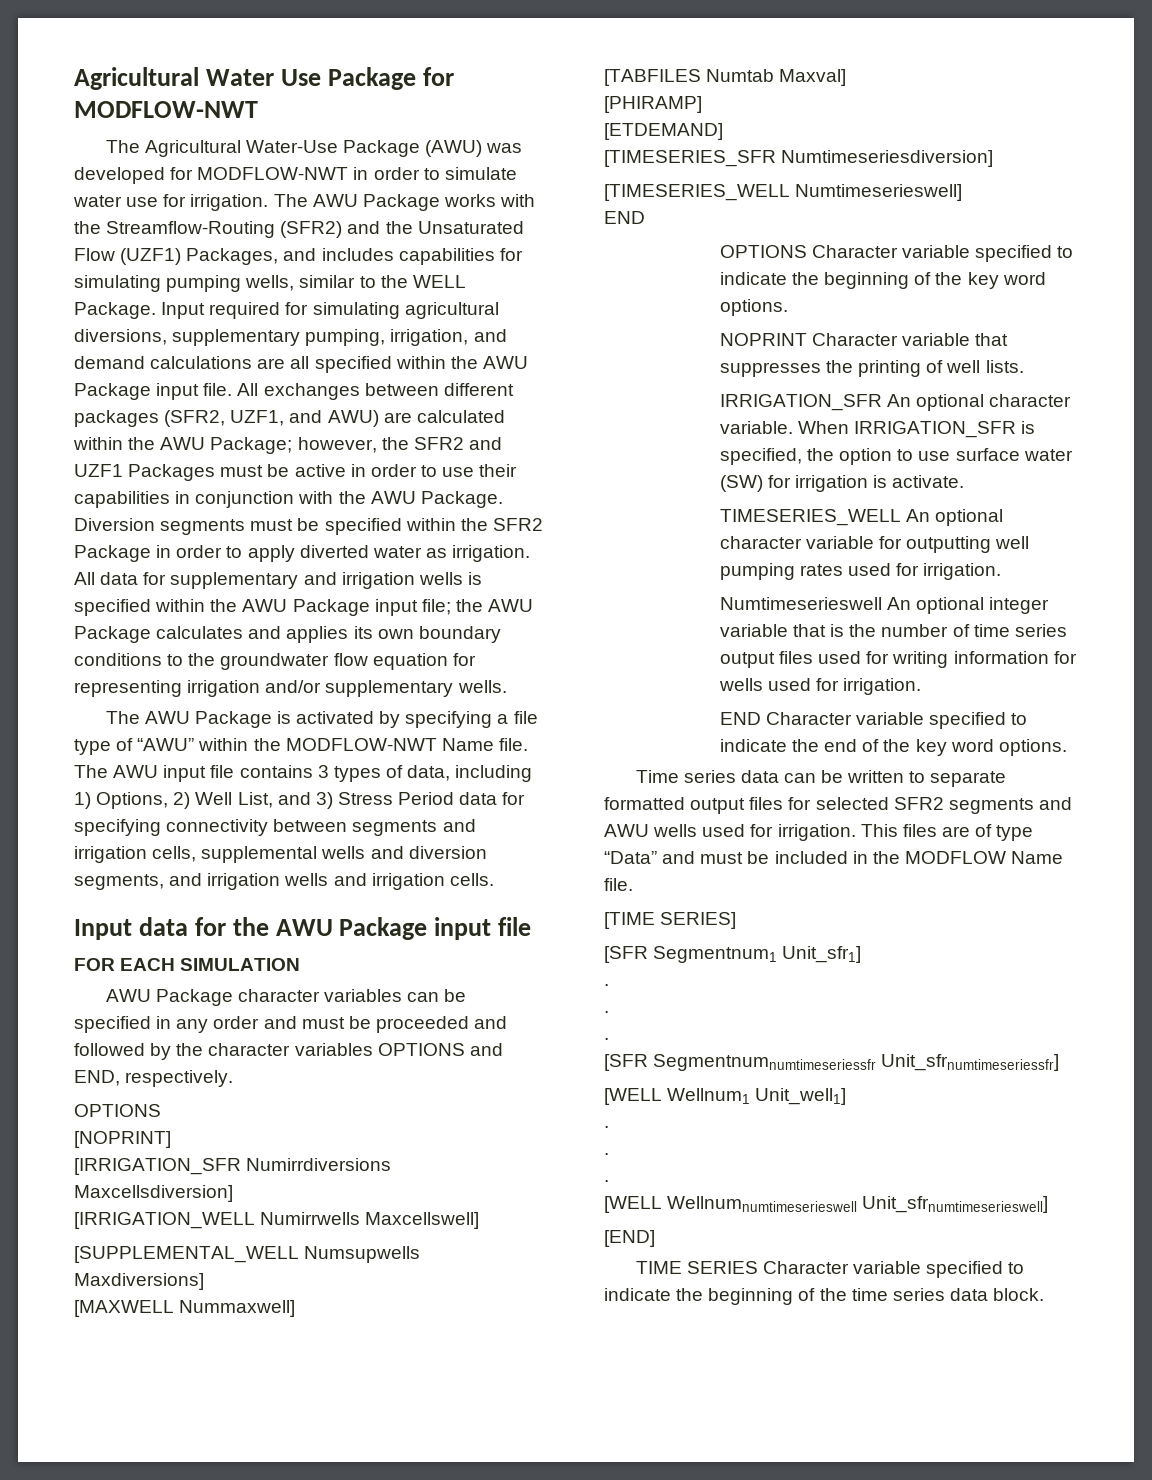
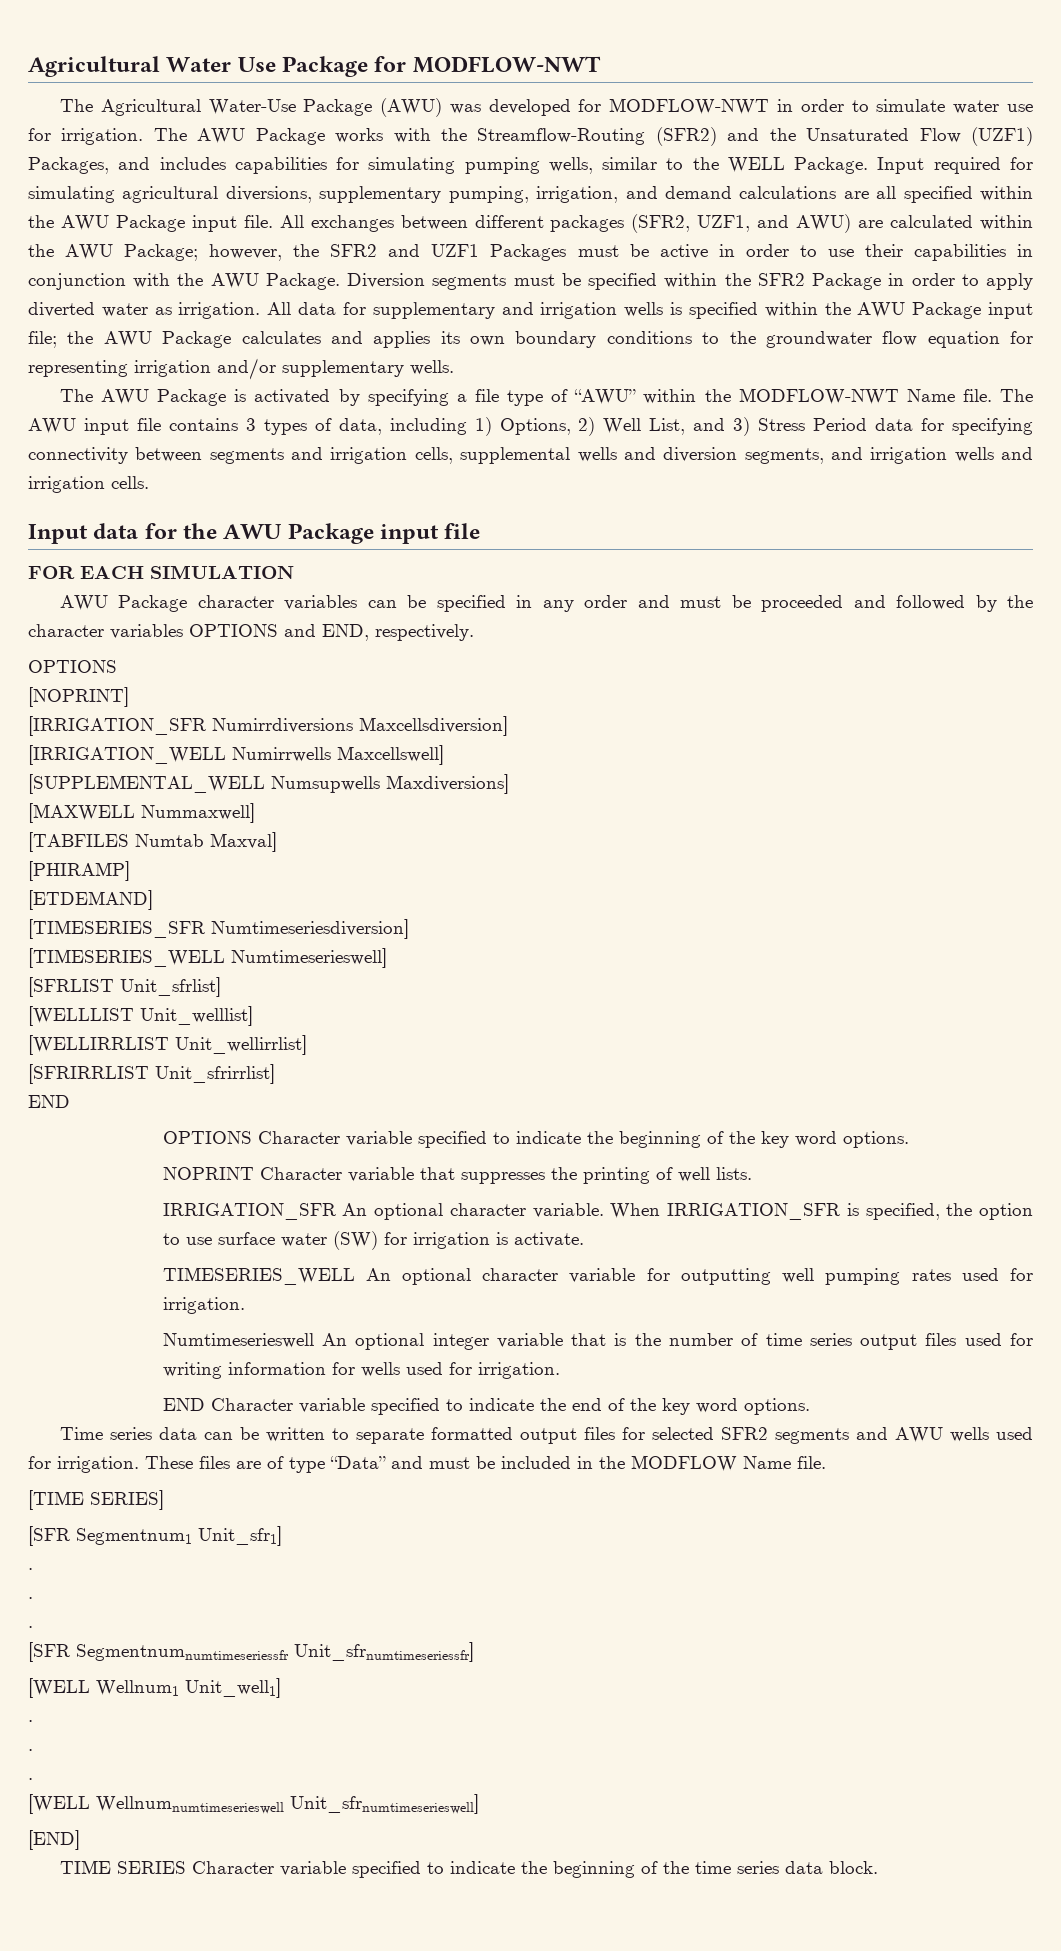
+ [SFRLIST Unit_sfrlist]
+ [WELLLIST Unit_welllist]
+ [WELLIRRLIST Unit_wellirrlist]
+ [SFRIRRLIST Unit_sfrirrlist]
- This files are of type “Data” and must be included in the MODFLOW Name file.
+ These files are of type “Data” and must be included in the MODFLOW Name file.

